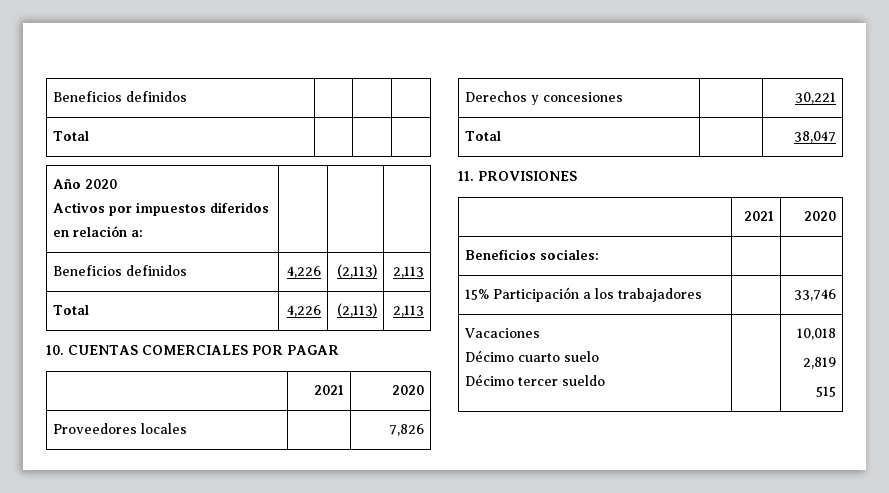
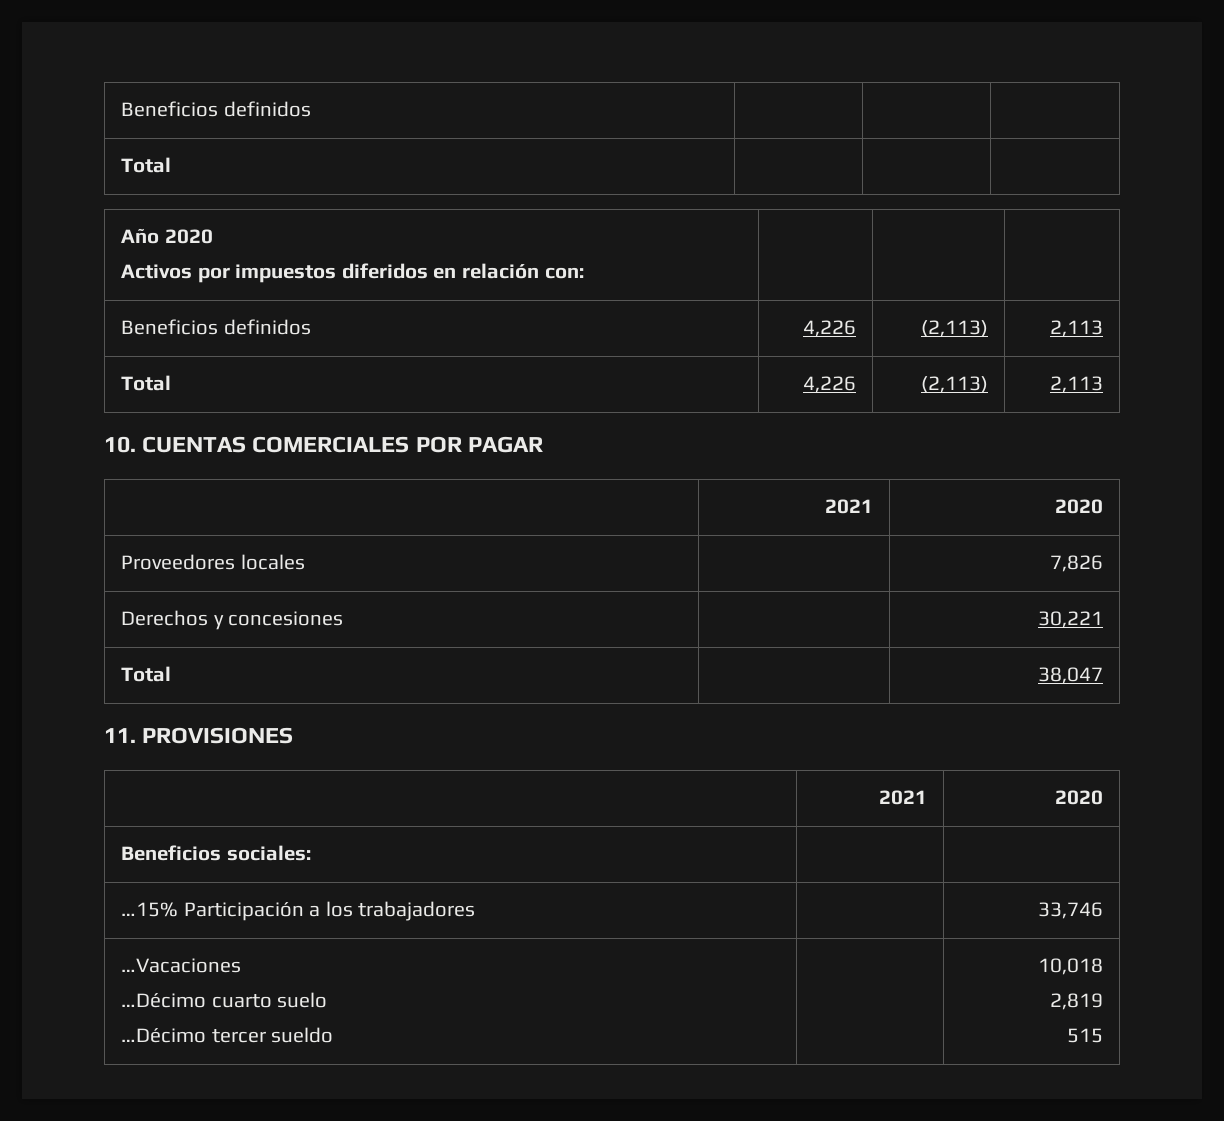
  Año 2020
- Activos por impuestos diferidos en relación a: | | |
+ Activos por impuestos diferidos en relación con: | | |
- 15% Participación a los trabajadores | | 33,746
+ …15% Participación a los trabajadores | | 33,746
- Vacaciones
- Décimo cuarto suelo
- Décimo tercer sueldo | | 10,018
+ …Vacaciones
+ …Décimo cuarto suelo
+ …Décimo tercer sueldo | | 10,018

